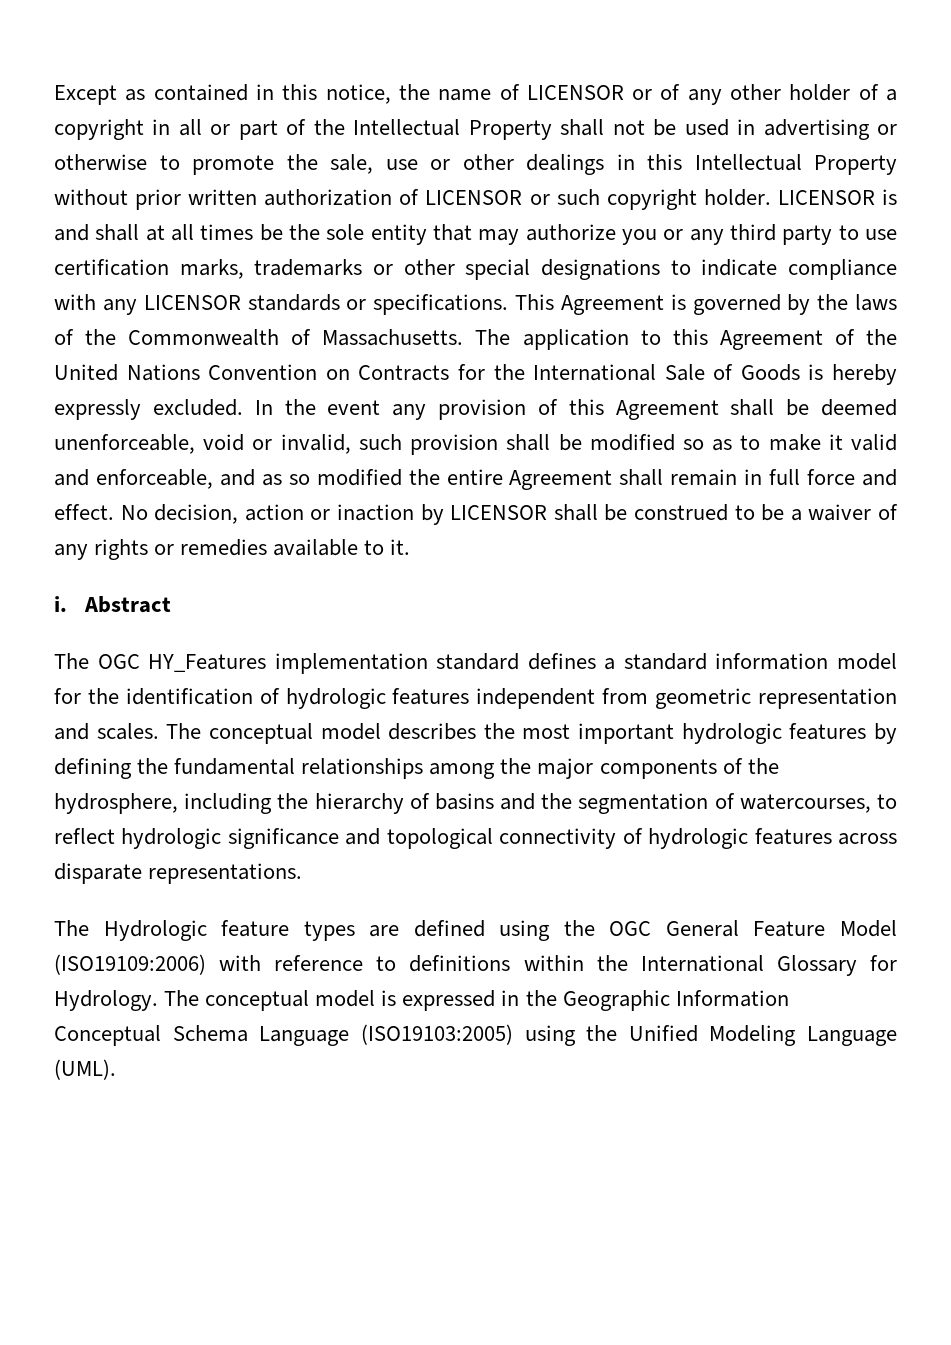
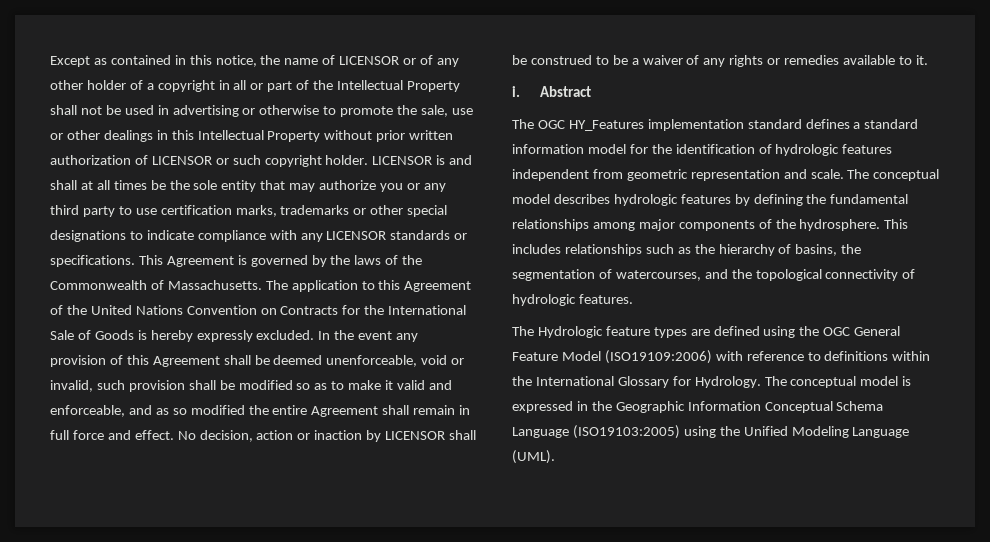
- The OGC HY_Features implementation standard defines a standard information model for the identification of hydrologic features independent from geometric representation and scales.
+ The OGC HY_Features implementation standard defines a standard information model for the identification of hydrologic features independent from geometric representation and scale.
- The conceptual model describes the most important hydrologic features by defining the fundamental relationships among the major components of the hydrosphere, including the hierarchy of basins and the segmentation of watercourses, to reflect hydrologic significance and topological connectivity of hydrologic features across disparate representations.
+ The conceptual model describes hydrologic features by defining the fundamental relationships among major components of the hydrosphere. This includes relationships such as the hierarchy of basins, the segmentation of watercourses, and the topological connectivity of hydrologic features.

